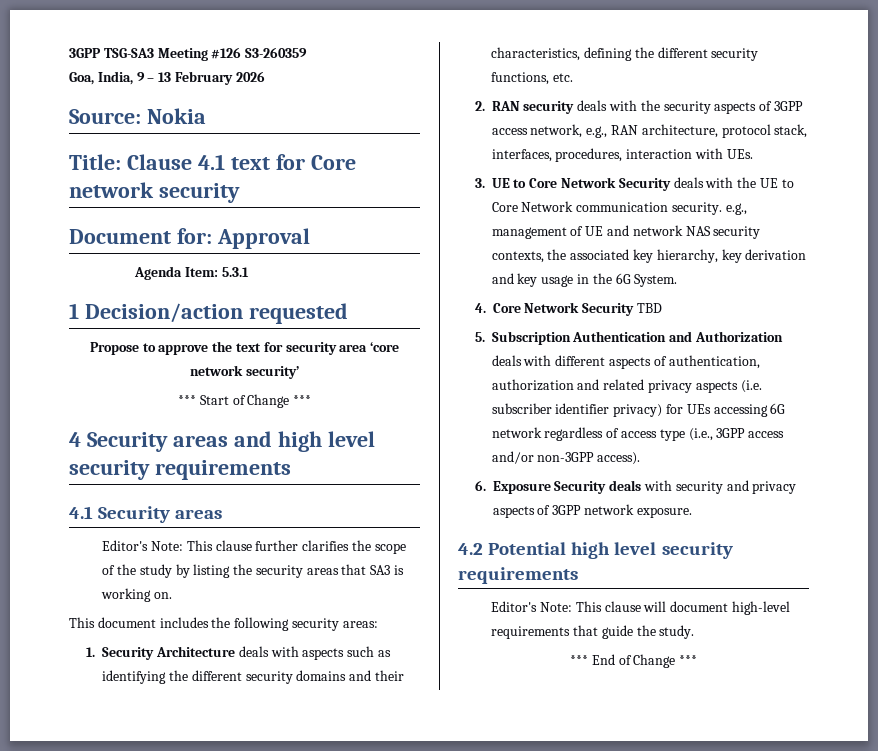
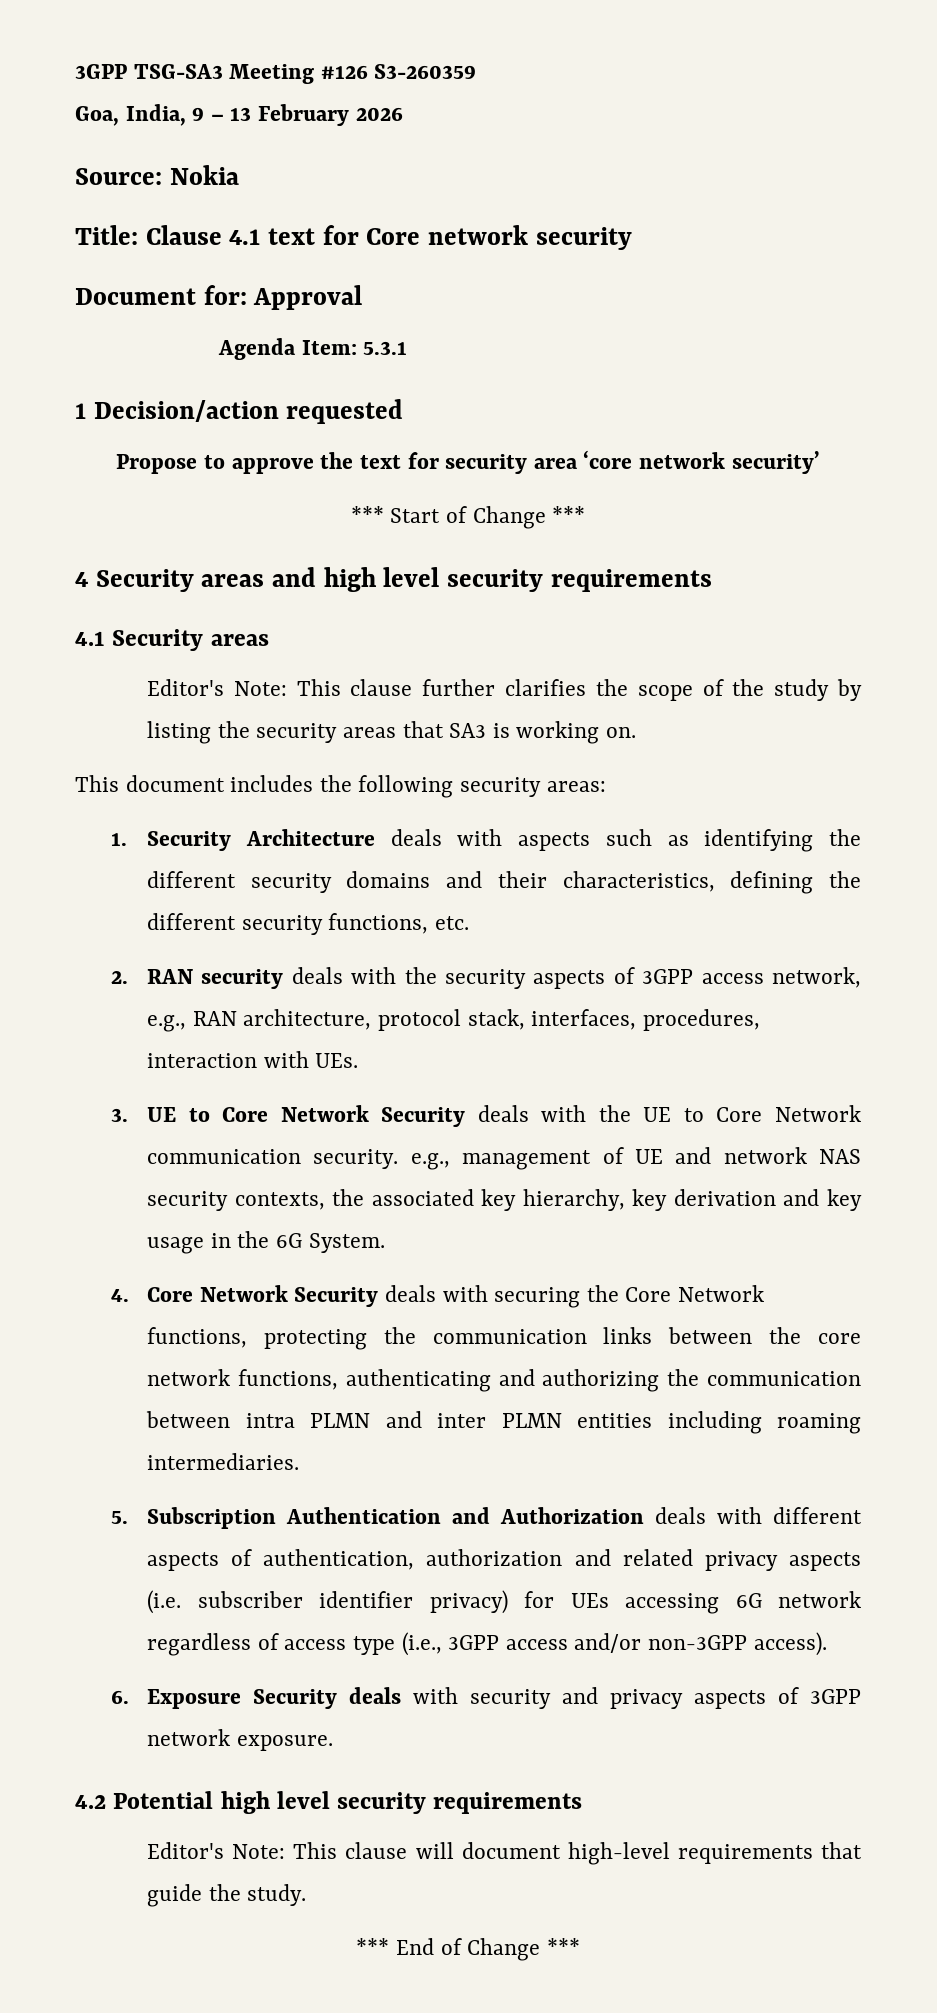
- 4. Core Network Security TBD
+ 4. Core Network Security deals with securing the Core Network functions, protecting the communication links between the core network functions, authenticating and authorizing the communication between intra PLMN and inter PLMN entities including roaming intermediaries.

